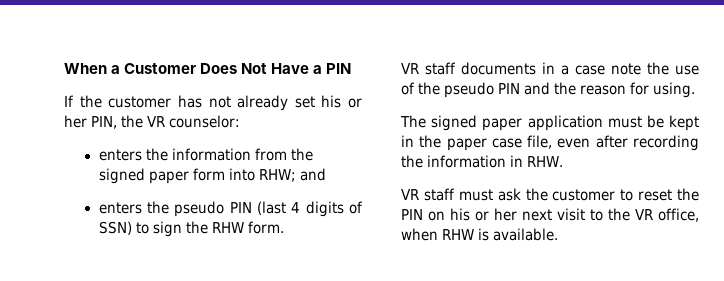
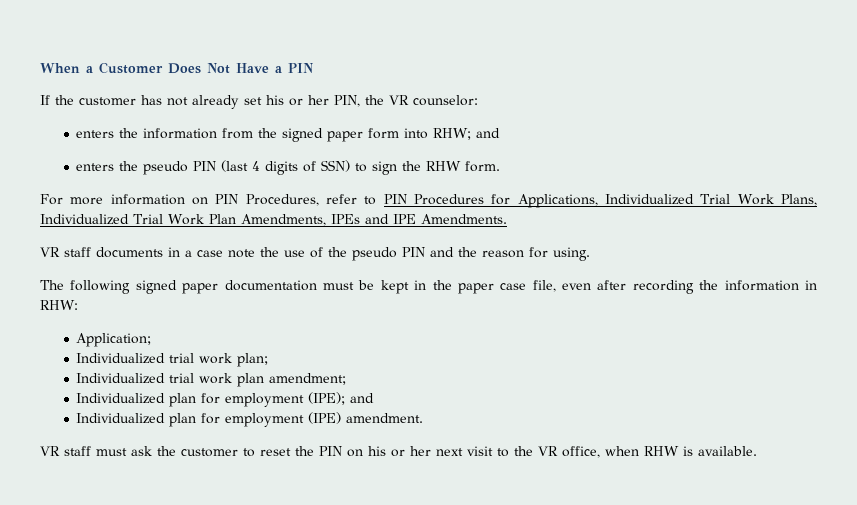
+ For more information on PIN Procedures, refer to PIN Procedures for Applications, Individualized Trial Work Plans, Individualized Trial Work Plan Amendments, IPEs and IPE Amendments.
- The signed paper application must be kept in the paper case file, even after recording the information in RHW.
+ The following signed paper documentation must be kept in the paper case file, even after recording the information in RHW:
+ Application;
+ Individualized trial work plan;
+ Individualized trial work plan amendment;
+ Individualized plan for employment (IPE); and
+ Individualized plan for employment (IPE) amendment.

